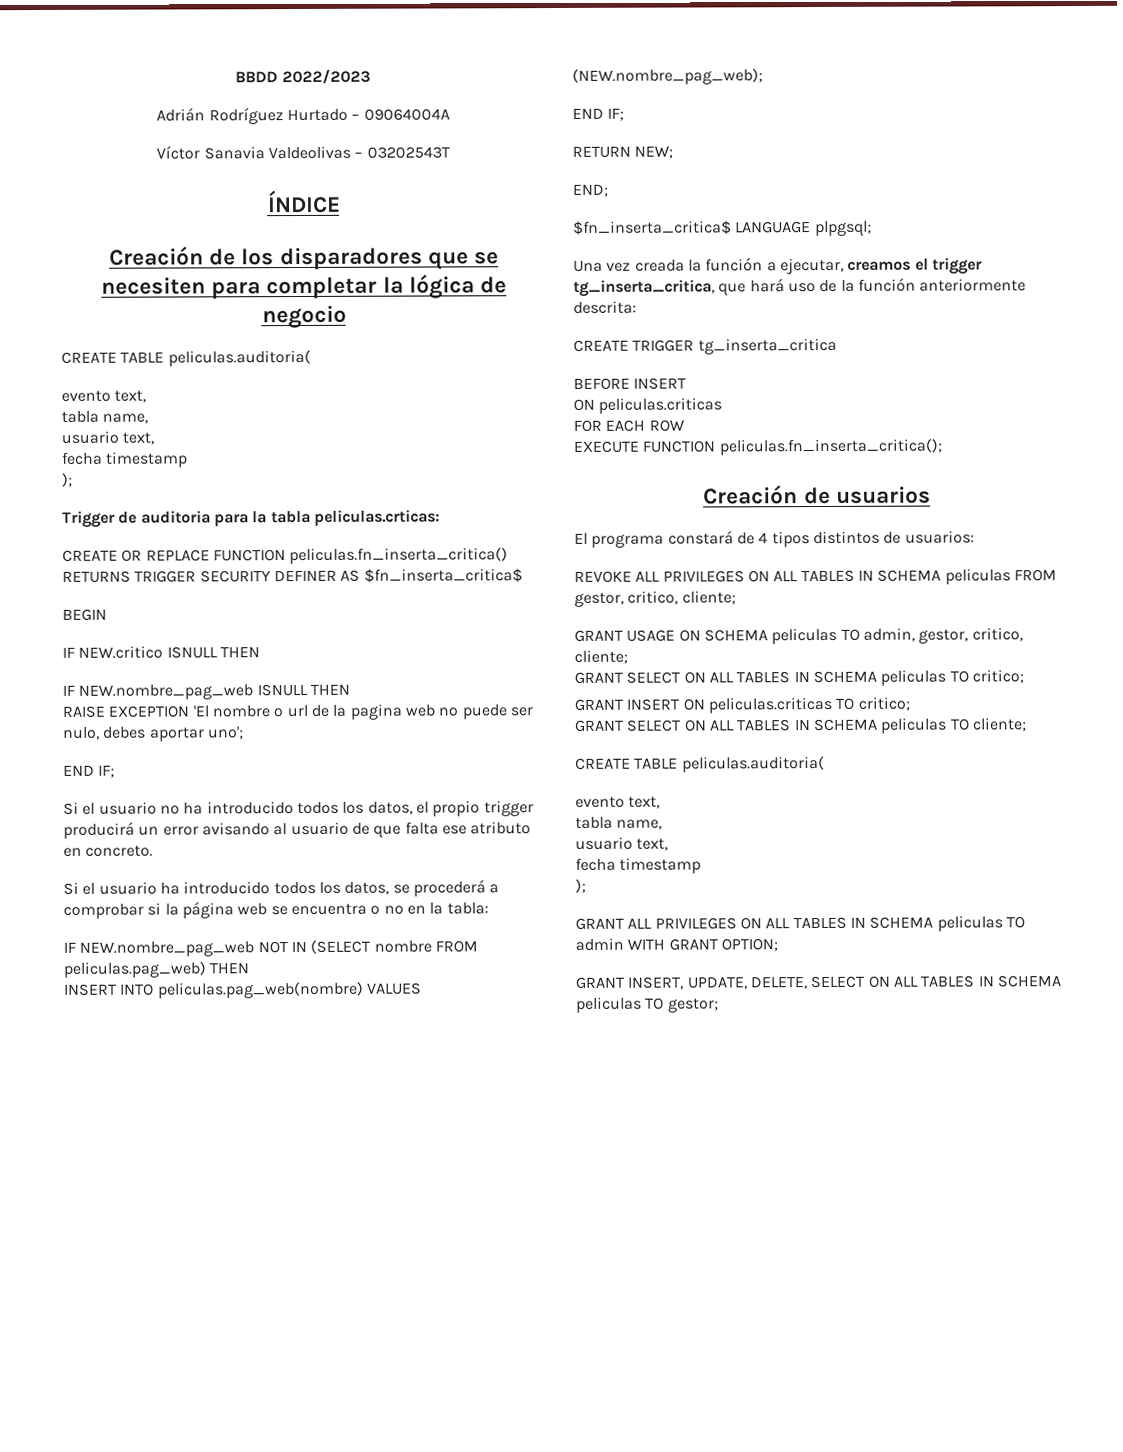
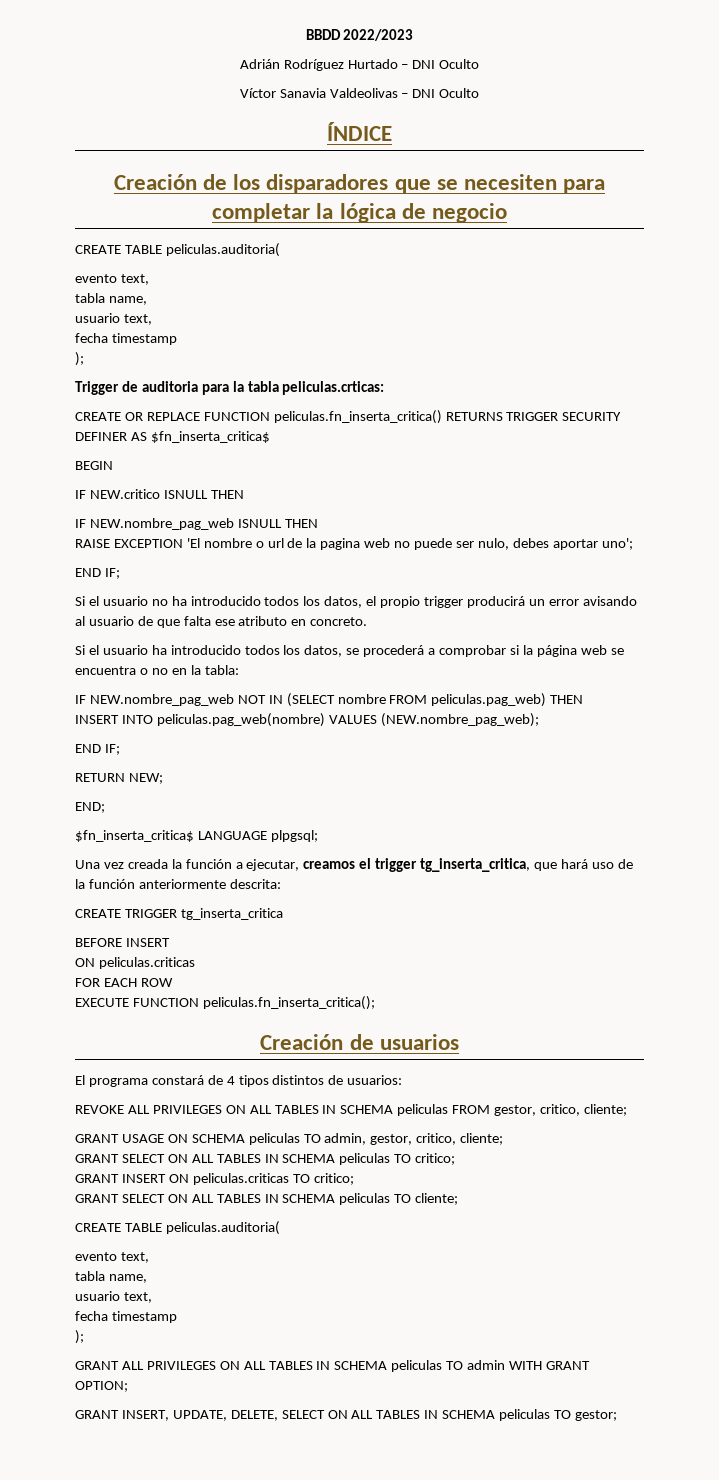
- Adrián Rodríguez Hurtado – 09064004A
+ Adrián Rodríguez Hurtado – DNI Oculto
- Víctor Sanavia Valdeolivas – 03202543T
+ Víctor Sanavia Valdeolivas – DNI Oculto

